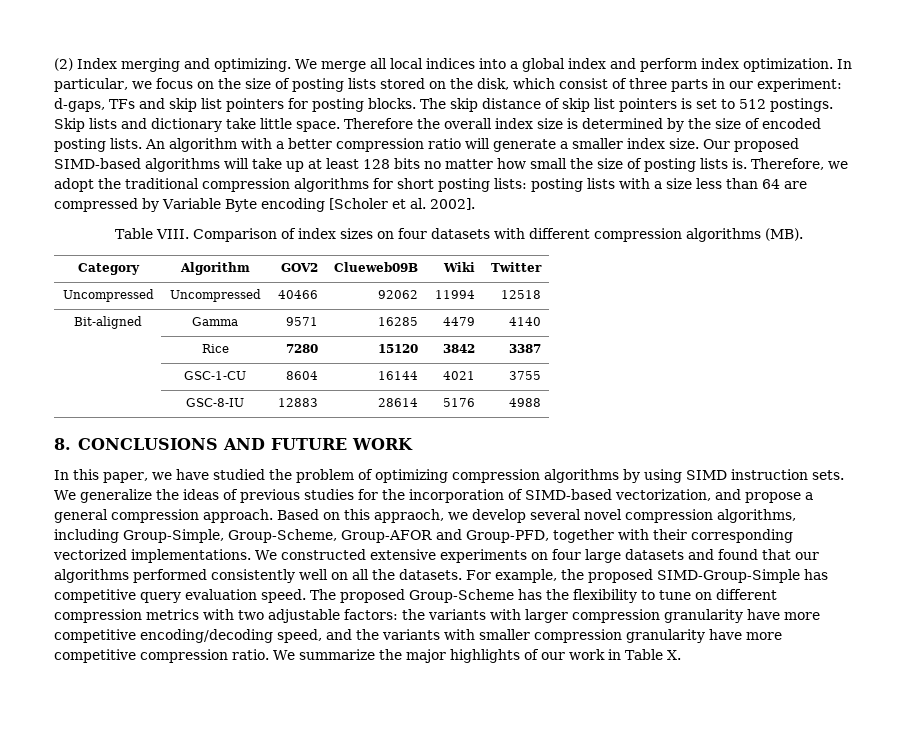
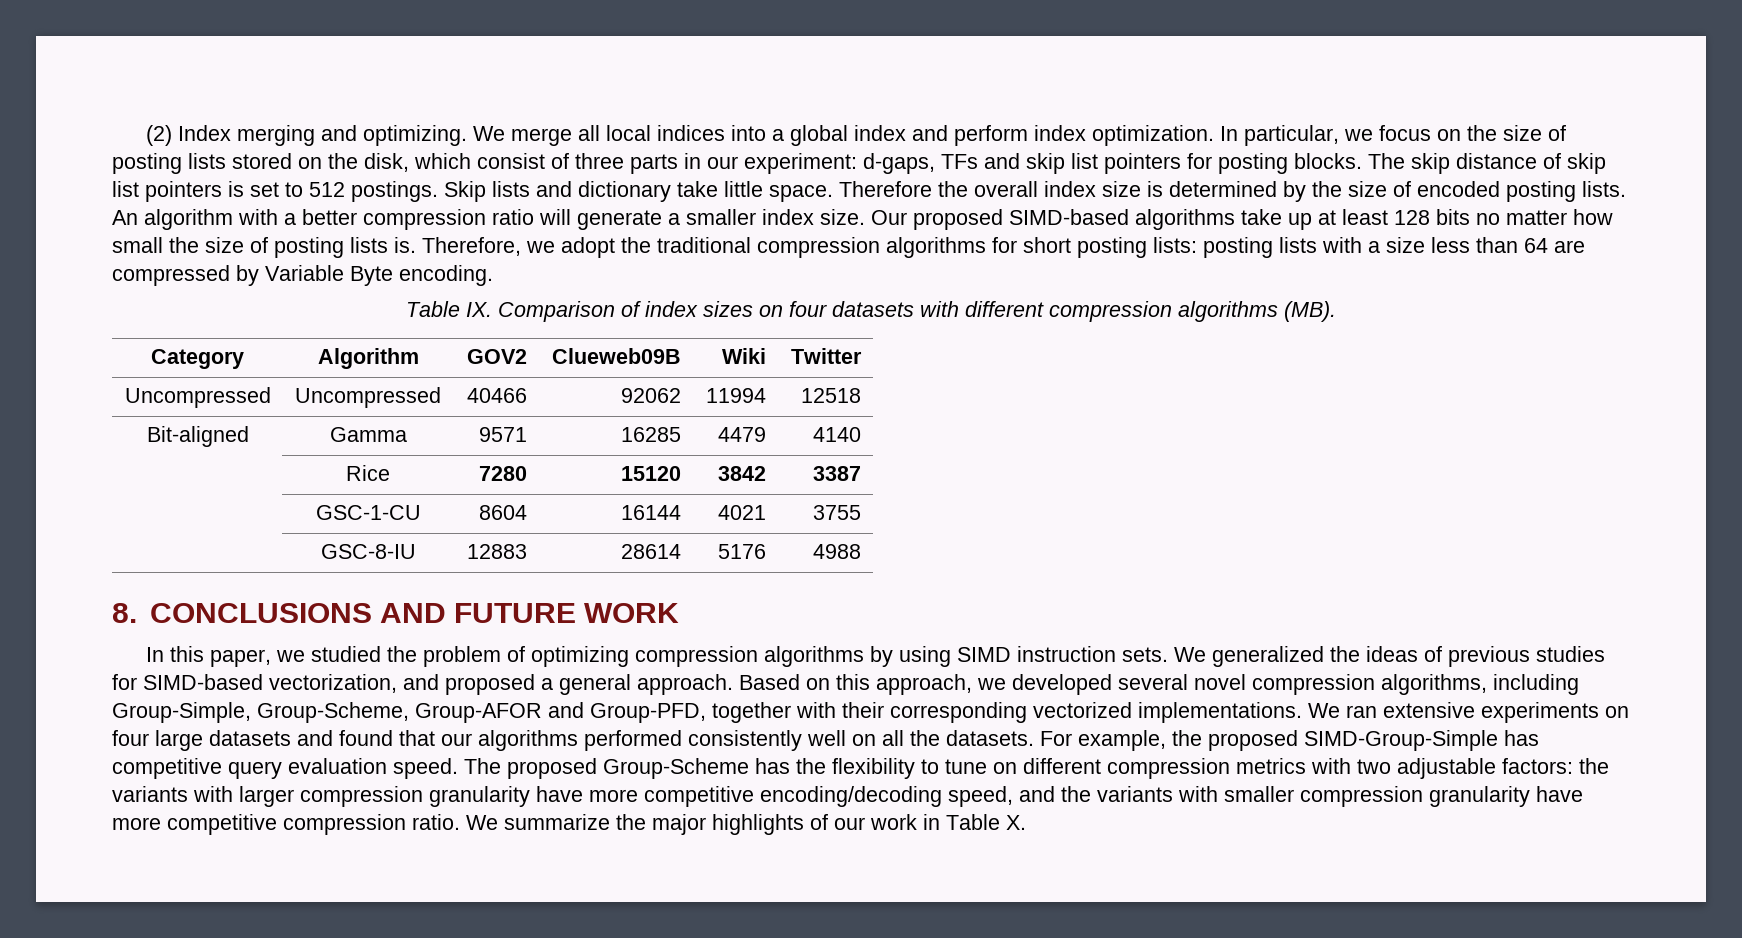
- Our proposed SIMD-based algorithms will take up at least 128 bits no matter how small the size of posting lists is.
+ Our proposed SIMD-based algorithms take up at least 128 bits no matter how small the size of posting lists is.
- Therefore, we adopt the traditional compression algorithms for short posting lists: posting lists with a size less than 64 are compressed by Variable Byte encoding [Scholer et al. 2002].
- Table VIII. Comparison of index sizes on four datasets with different compression algorithms (MB).
+ Therefore, we adopt the traditional compression algorithms for short posting lists: posting lists with a size less than 64 are compressed by Variable Byte encoding.
+ Table IX. Comparison of index sizes on four datasets with different compression algorithms (MB).
- In this paper, we have studied the problem of optimizing compression algorithms by using SIMD instruction sets.
+ In this paper, we studied the problem of optimizing compression algorithms by using SIMD instruction sets.
- We generalize the ideas of previous studies for the incorporation of SIMD-based vectorization, and propose a general compression approach.
+ We generalized the ideas of previous studies for SIMD-based vectorization, and proposed a general approach.
- Based on this appraoch, we develop several novel compression algorithms, including Group-Simple, Group-Scheme, Group-AFOR and Group-PFD, together with their corresponding vectorized implementations.
+ Based on this approach, we developed several novel compression algorithms, including Group-Simple, Group-Scheme, Group-AFOR and Group-PFD, together with their corresponding vectorized implementations.
- We constructed extensive experiments on four large datasets and found that our algorithms performed consistently well on all the datasets.
+ We ran extensive experiments on four large datasets and found that our algorithms performed consistently well on all the datasets.

